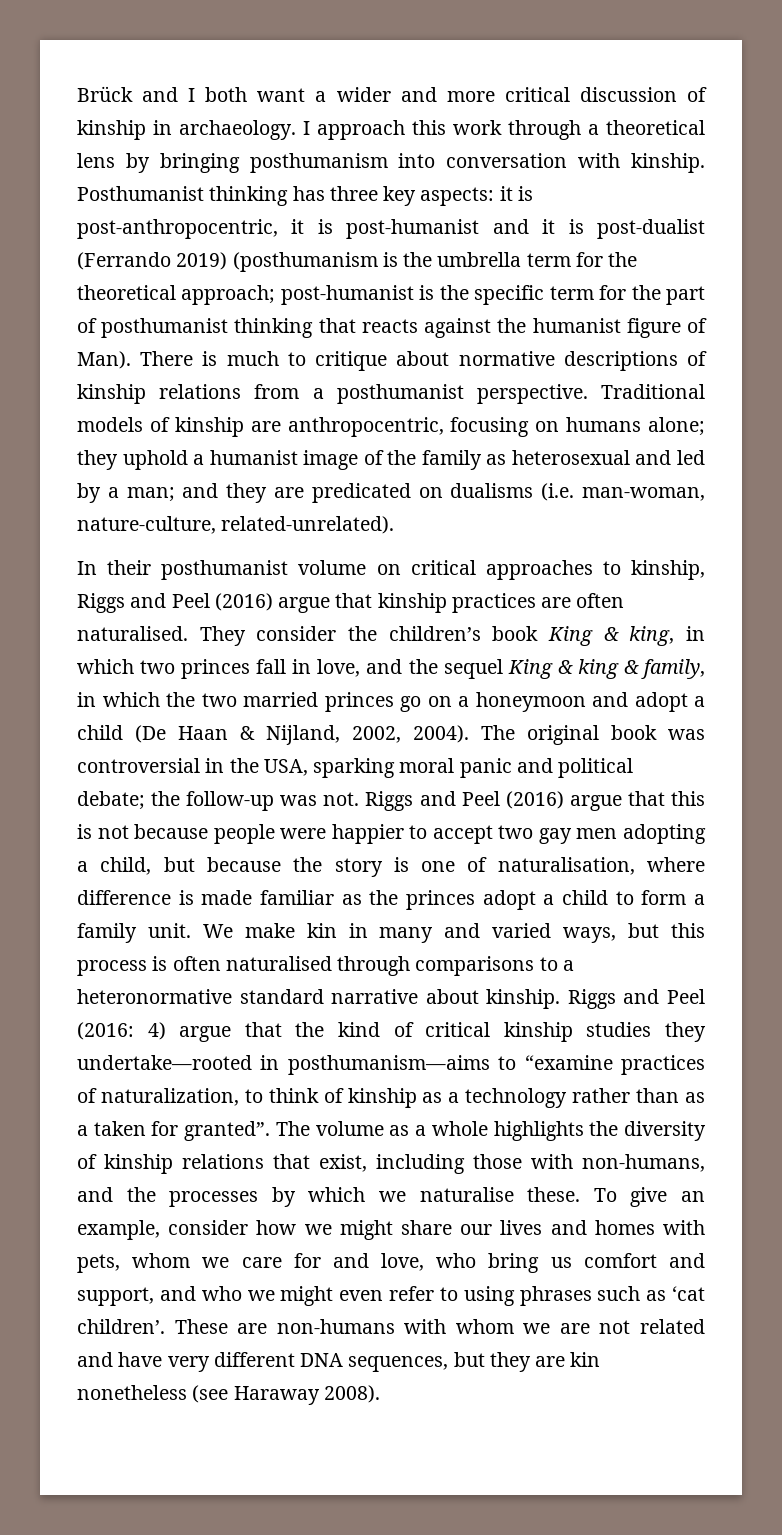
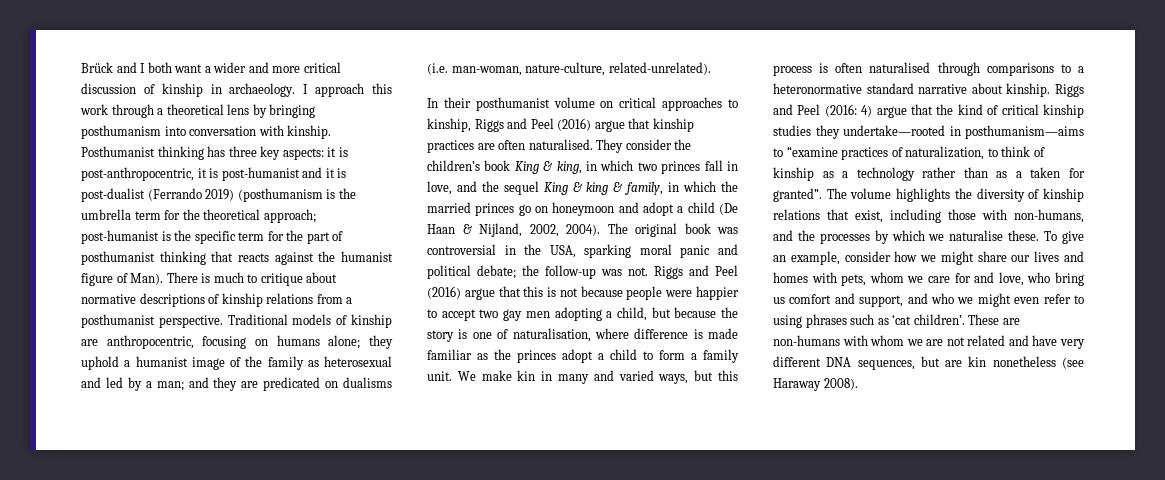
- They consider the children’s book King & king, in which two princes fall in love, and the sequel King & king & family, in which the two married princes go on a honeymoon and adopt a child (De Haan & Nijland, 2002, 2004).
+ They consider the children’s book King & king, in which two princes fall in love, and the sequel King & king & family, in which the married princes go on honeymoon and adopt a child (De Haan & Nijland, 2002, 2004).
- The volume as a whole highlights the diversity of kinship relations that exist, including those with non-humans, and the processes by which we naturalise these.
+ The volume highlights the diversity of kinship relations that exist, including those with non-humans, and the processes by which we naturalise these.
- These are non-humans with whom we are not related and have very different DNA sequences, but they are kin nonetheless (see Haraway 2008).
+ These are non-humans with whom we are not related and have very different DNA sequences, but are kin nonetheless (see Haraway 2008).

